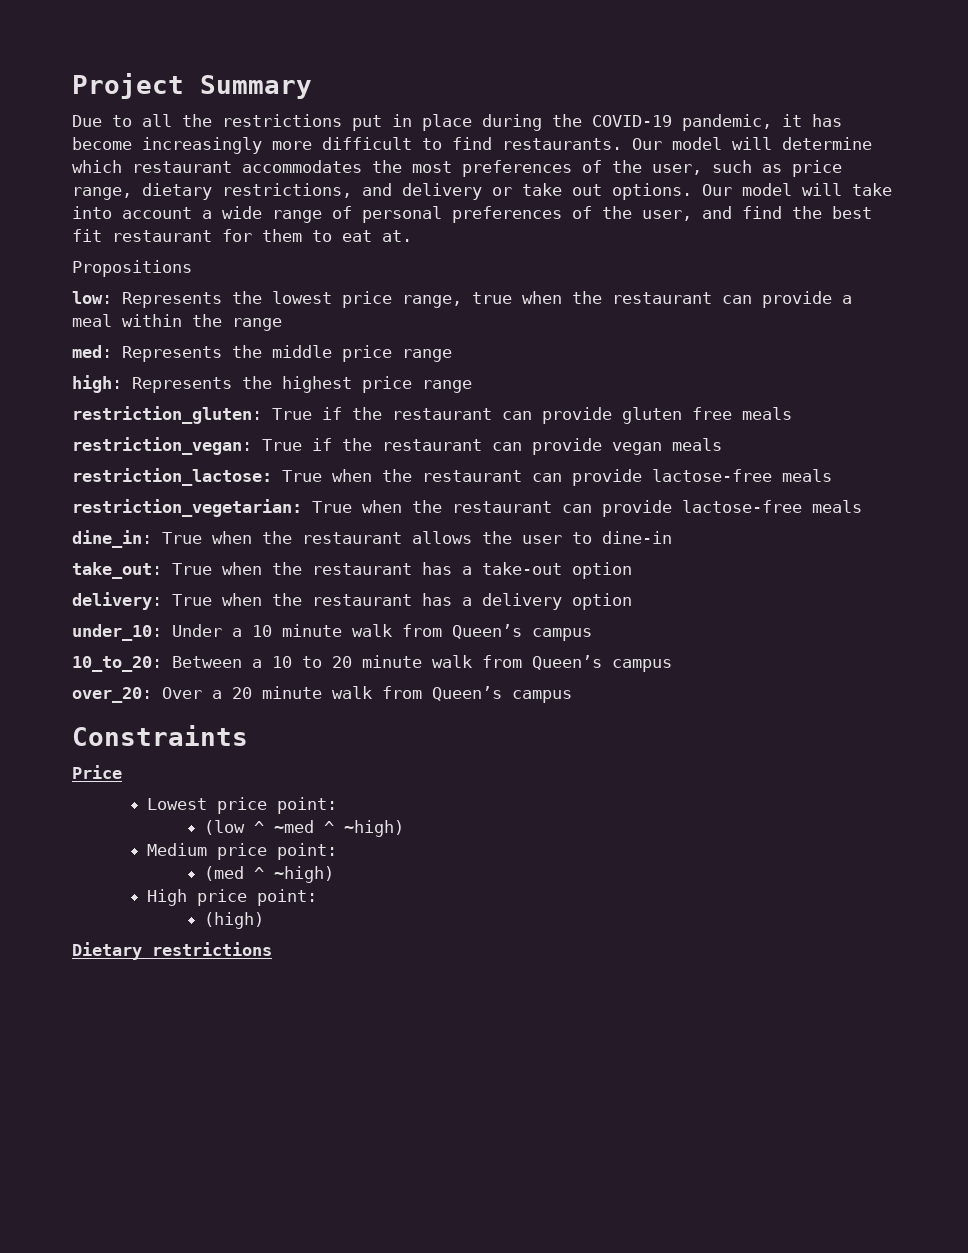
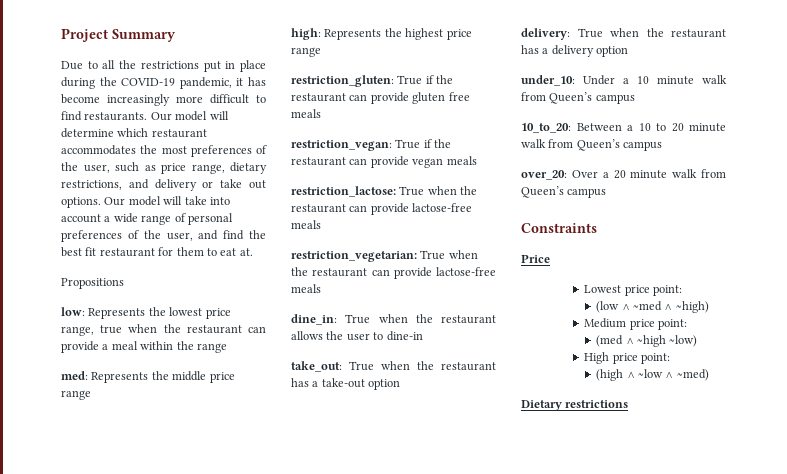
- (low ^ ~med ^ ~high)
+ (low ∧ ~med ∧ ~high)
- (med ^ ~high)
+ (med ∧ ~high ~low)
- (high)
+ (high ∧ ~low ∧ ~med)

